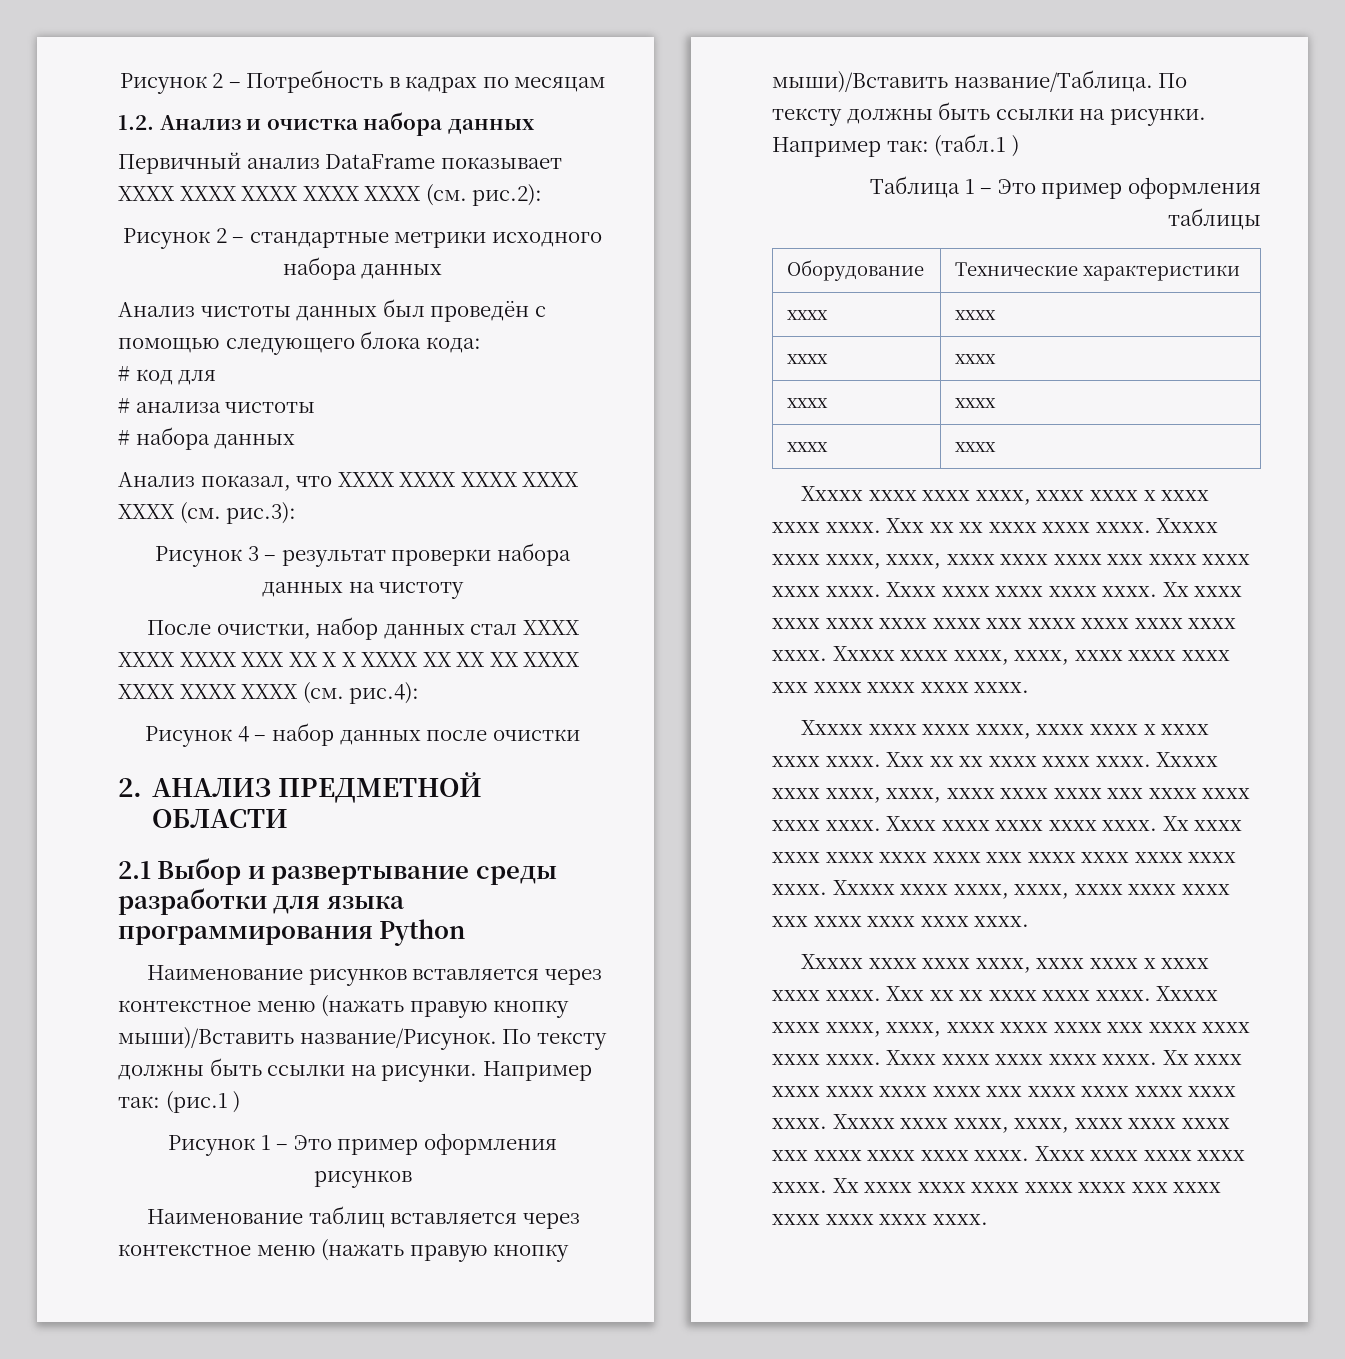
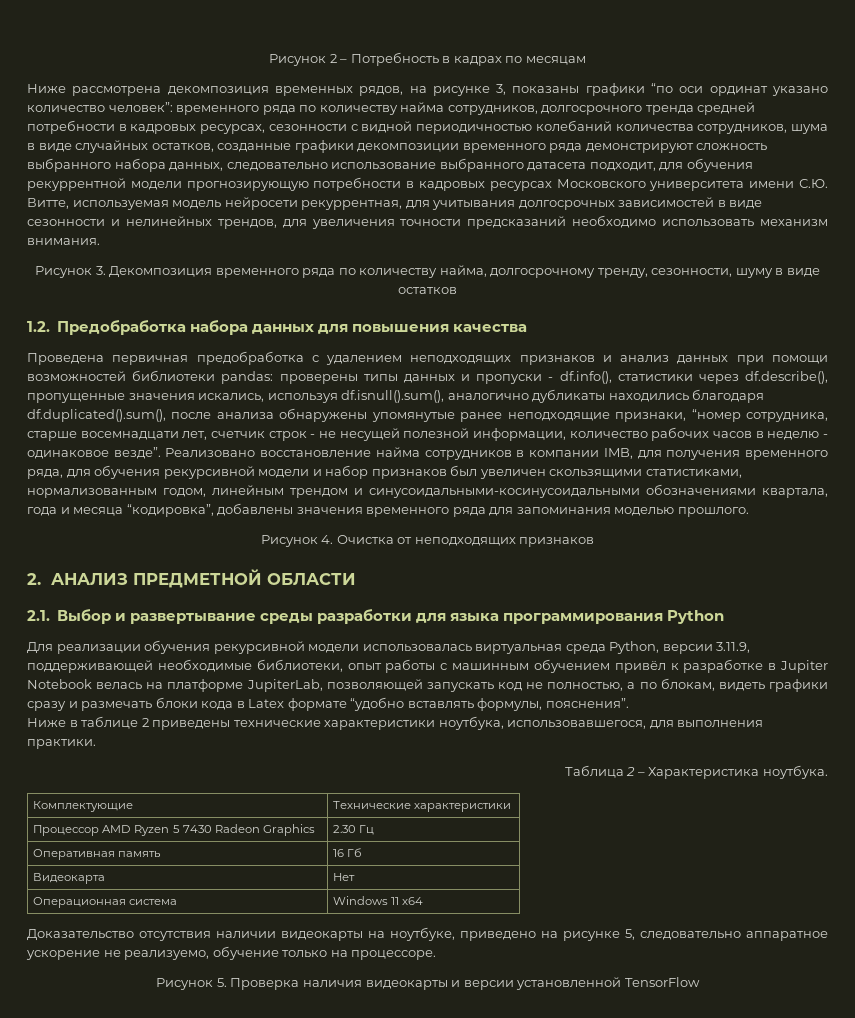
- 1.2. Анализ и очистка набора данных
- Первичный анализ DataFrame показывает ХХХХ ХХХХ ХХХХ ХХХХ ХХХХ (см. рис.2):
- Рисунок 2 – стандартные метрики исходного набора данных
- Анализ чистоты данных был проведён с помощью следующего блока кода:
- # код для
- # анализа чистоты
- # набора данных
- Анализ показал, что ХХХХ ХХХХ ХХХХ ХХХХ ХХХХ (см. рис.3):
- Рисунок 3 – результат проверки набора данных на чистоту
- После очистки, набор данных стал ХХХХ ХХХХ ХХХХ ХХХ ХХ Х Х ХХХХ ХХ ХХ ХХ ХХХХ ХХХХ ХХХХ ХХХХ (см. рис.4):
- Рисунок 4 – набор данных после очистки
+ Ниже рассмотрена декомпозиция временных рядов, на рисунке 3, показаны графики “по оси ординат указано количество человек”: временного ряда по количеству найма сотрудников, долгосрочного тренда средней потребности в кадровых ресурсах, сезонности с видной периодичностью колебаний количества сотрудников, шума в виде случайных остатков, созданные графики декомпозиции временного ряда демонстрируют сложность выбранного набора данных, следовательно использование выбранного датасета подходит, для обучения рекуррентной модели прогнозирующую потребности в кадровых ресурсах Московского университета имени С.Ю. Витте, используемая модель нейросети рекуррентная, для учитывания долгосрочных зависимостей в виде сезонности и нелинейных трендов, для увеличения точности предсказаний необходимо использовать механизм внимания.
+ Рисунок 3. Декомпозиция временного ряда по количеству найма, долгосрочному тренду, сезонности, шуму в виде остатков
+ 1.2. Предобработка набора данных для повышения качества
+ Проведена первичная предобработка с удалением неподходящих признаков и анализ данных при помощи возможностей библиотеки pandas: проверены типы данных и пропуски - df.info(), статистики через df.describe(), пропущенные значения искались, используя df.isnull().sum(), аналогично дубликаты находились благодаря df.duplicated().sum(), после анализа обнаружены упомянутые ранее неподходящие признаки, “номер сотрудника, старше восемнадцати лет, счетчик строк - не несущей полезной информации, количество рабочих часов в неделю - одинаковое везде”. Реализовано восстановление найма сотрудников в компании IMB, для получения временного ряда, для обучения рекурсивной модели и набор признаков был увеличен скользящими статистиками, нормализованным годом, линейным трендом и синусоидальными-косинусоидальными обозначениями квартала, года и месяца “кодировка”, добавлены значения временного ряда для запоминания моделью прошлого.
+ Рисунок 4. Очистка от неподходящих признаков
- 2.1 Выбор и развертывание среды разработки для языка программирования Python
+ 2.1. Выбор и развертывание среды разработки для языка программирования Python
- Наименование рисунков вставляется через контекстное меню (нажать правую кнопку мыши)/Вставить название/Рисунок. По тексту должны быть ссылки на рисунки. Например так: (рис.1 )
- Рисунок 1 – Это пример оформления рисунков
- Наименование таблиц вставляется через контекстное меню (нажать правую кнопку мыши)/Вставить название/Таблица. По тексту должны быть ссылки на рисунки. Например так: (табл.1 )
- Таблица 1 – Это пример оформления таблицы
- Оборудование | Технические характеристики
- хххх | хххх
- хххх | хххх
- хххх | хххх
- хххх | хххх
- Ххххх хххх хххх хххх, хххх хххх х хххх хххх хххх. Ххх хх хх хххх хххх хххх. Ххххх хххх хххх, хххх, хххх хххх хххх ххх хххх хххх хххх хххх. Хххх хххх хххх хххх хххх. Хх хххх хххх хххх хххх хххх ххх хххх хххх хххх хххх хххх. Ххххх хххх хххх, хххх, хххх хххх хххх ххх хххх хххх хххх хххх.
- Ххххх хххх хххх хххх, хххх хххх х хххх хххх хххх. Ххх хх хх хххх хххх хххх. Ххххх хххх хххх, хххх, хххх хххх хххх ххх хххх хххх хххх хххх. Хххх хххх хххх хххх хххх. Хх хххх хххх хххх хххх хххх ххх хххх хххх хххх хххх хххх. Ххххх хххх хххх, хххх, хххх хххх хххх ххх хххх хххх хххх хххх.
- Ххххх хххх хххх хххх, хххх хххх х хххх хххх хххх. Ххх хх хх хххх хххх хххх. Ххххх хххх хххх, хххх, хххх хххх хххх ххх хххх хххх хххх хххх. Хххх хххх хххх хххх хххх. Хх хххх хххх хххх хххх хххх ххх хххх хххх хххх хххх хххх. Ххххх хххх хххх, хххх, хххх хххх хххх ххх хххх хххх хххх хххх. Хххх хххх хххх хххх хххх. Хх хххх хххх хххх хххх хххх ххх хххх хххх хххх хххх хххх.
+ Для реализации обучения рекурсивной модели использовалась виртуальная среда Python, версии 3.11.9, поддерживающей необходимые библиотеки, опыт работы с машинным обучением привёл к разработке в Jupiter Notebook велась на платформе JupiterLab, позволяющей запускать код не полностью, а по блокам, видеть графики сразу и размечать блоки кода в Latex формате “удобно вставлять формулы, пояснения”.
+ Ниже в таблице 2 приведены технические характеристики ноутбука, использовавшегося, для выполнения практики.
+ Таблица 2 – Характеристика ноутбука.
+ Комплектующие | Технические характеристики
+ Процессор AMD Ryzen 5 7430 Radeon Graphics | 2.30 Гц
+ Оперативная память | 16 Гб
+ Видеокарта | Нет
+ Операционная система | Windows 11 x64
+ Доказательство отсутствия наличии видеокарты на ноутбуке, приведено на рисунке 5, следовательно аппаратное ускорение не реализуемо, обучение только на процессоре.
+ Рисунок 5. Проверка наличия видеокарты и версии установленной TensorFlow

